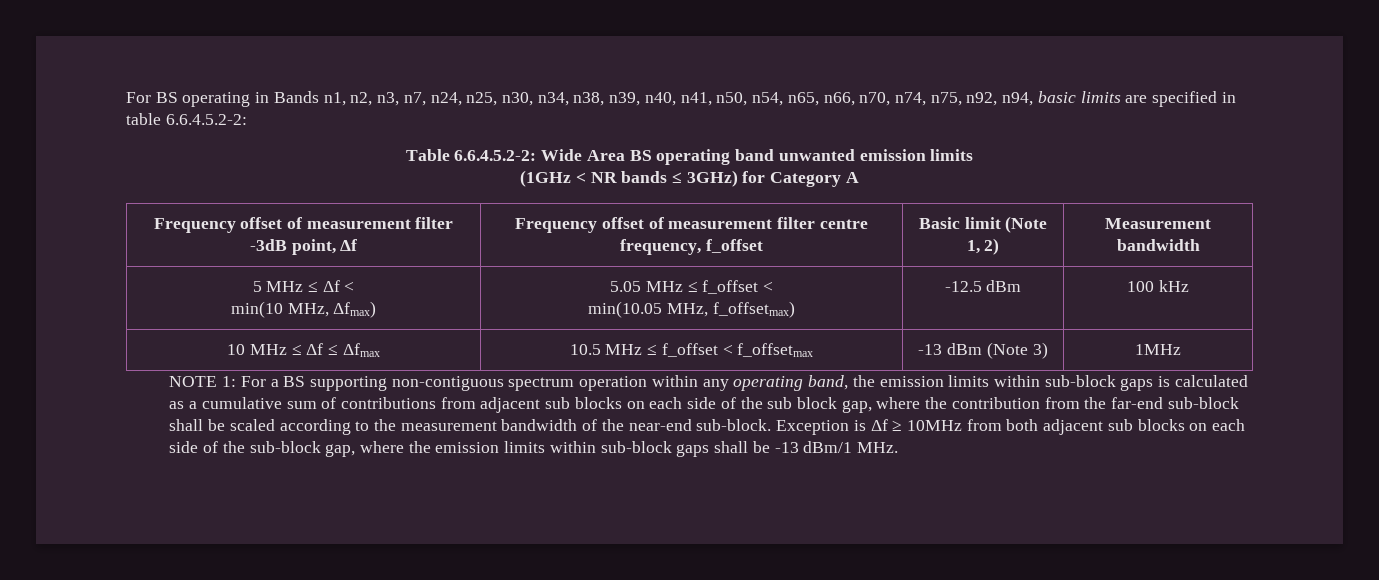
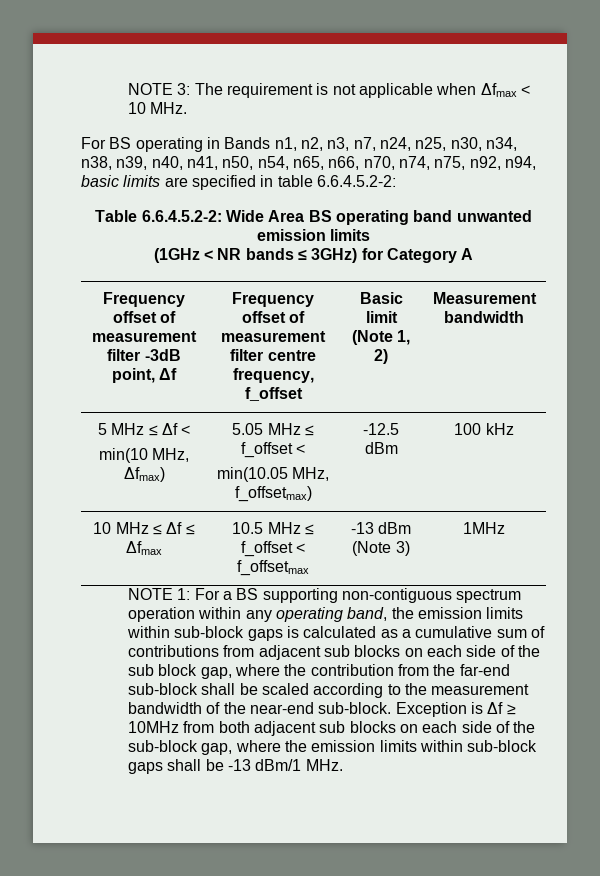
+ NOTE 3: The requirement is not applicable when Δfmax < 10 MHz.

